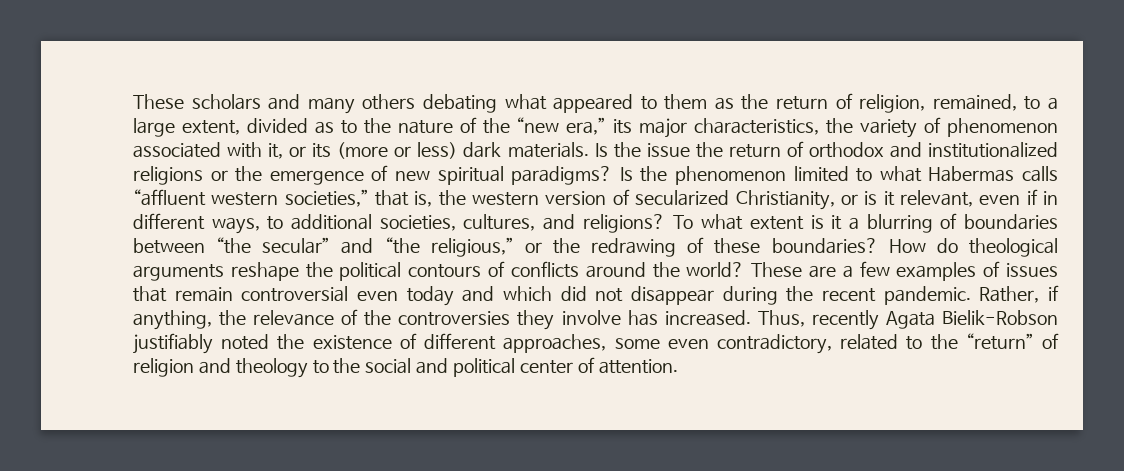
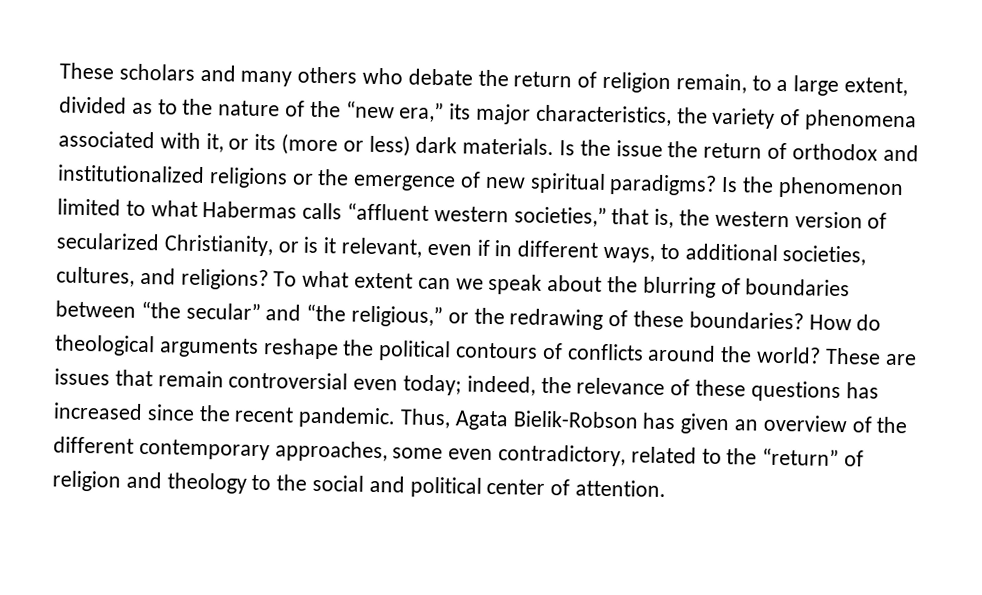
- These scholars and many others debating what appeared to them as the return of religion, remained, to a large extent, divided as to the nature of the “new era,” its major characteristics, the variety of phenomenon associated with it, or its (more or less) dark materials.
+ These scholars and many others who debate the return of religion remain, to a large extent, divided as to the nature of the “new era,” its major characteristics, the variety of phenomena associated with it, or its (more or less) dark materials.
- To what extent is it a blurring of boundaries between “the secular” and “the religious,” or the redrawing of these boundaries?
+ To what extent can we speak about the blurring of boundaries between “the secular” and “the religious,” or the redrawing of these boundaries?
- These are a few examples of issues that remain controversial even today and which did not disappear during the recent pandemic. Rather, if anything, the relevance of the controversies they involve has increased. Thus, recently Agata Bielik-Robson justifiably noted the existence of different approaches, some even contradictory, related to the “return” of religion and theology to the social and political center of attention.
+ These are issues that remain controversial even today; indeed, the relevance of these questions has increased since the recent pandemic. Thus, Agata Bielik-Robson has given an overview of the different contemporary approaches, some even contradictory, related to the “return” of religion and theology to the social and political center of attention.

